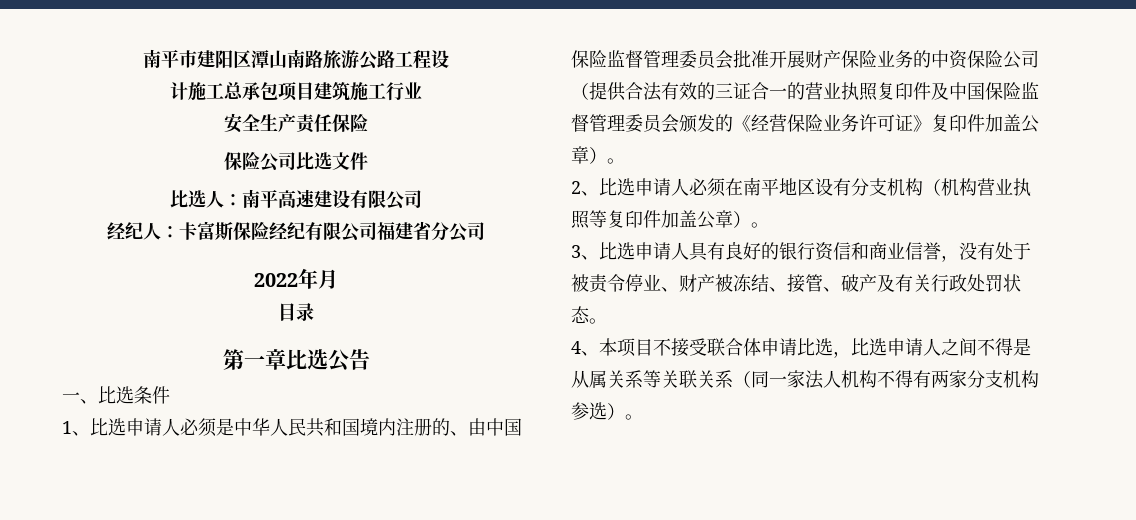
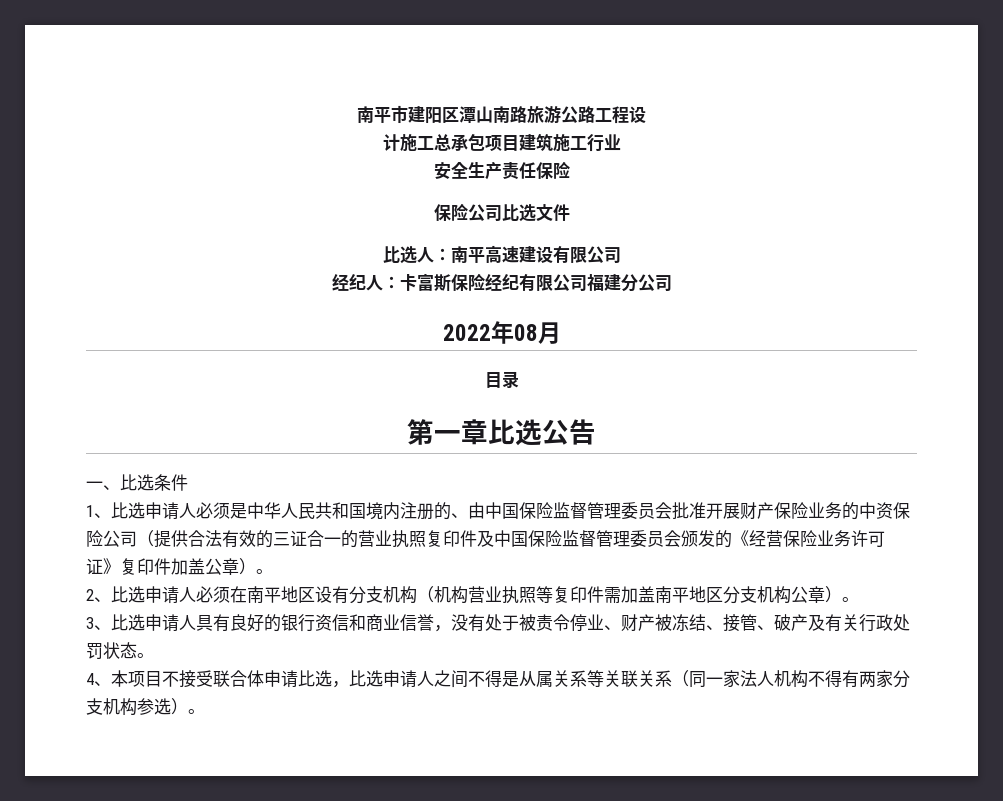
- 经纪人：卡富斯保险经纪有限公司福建省分公司
+ 经纪人：卡富斯保险经纪有限公司福建分公司
- 2022年月
+ 2022年08月
- 2、比选申请人必须在南平地区设有分支机构（机构营业执照等复印件加盖公章）。
+ 2、比选申请人必须在南平地区设有分支机构（机构营业执照等复印件需加盖南平地区分支机构公章）。

